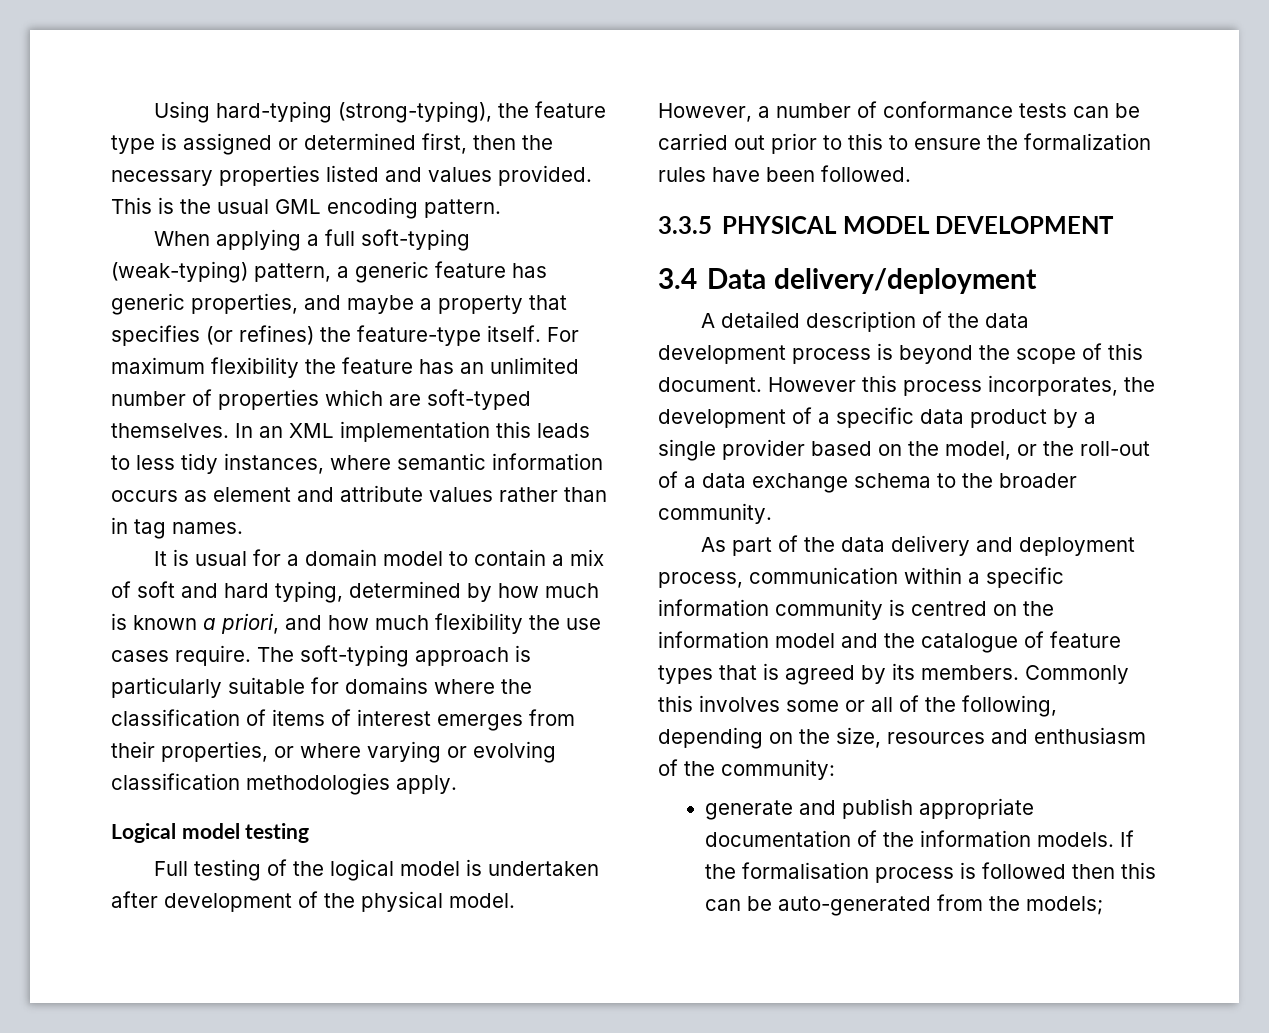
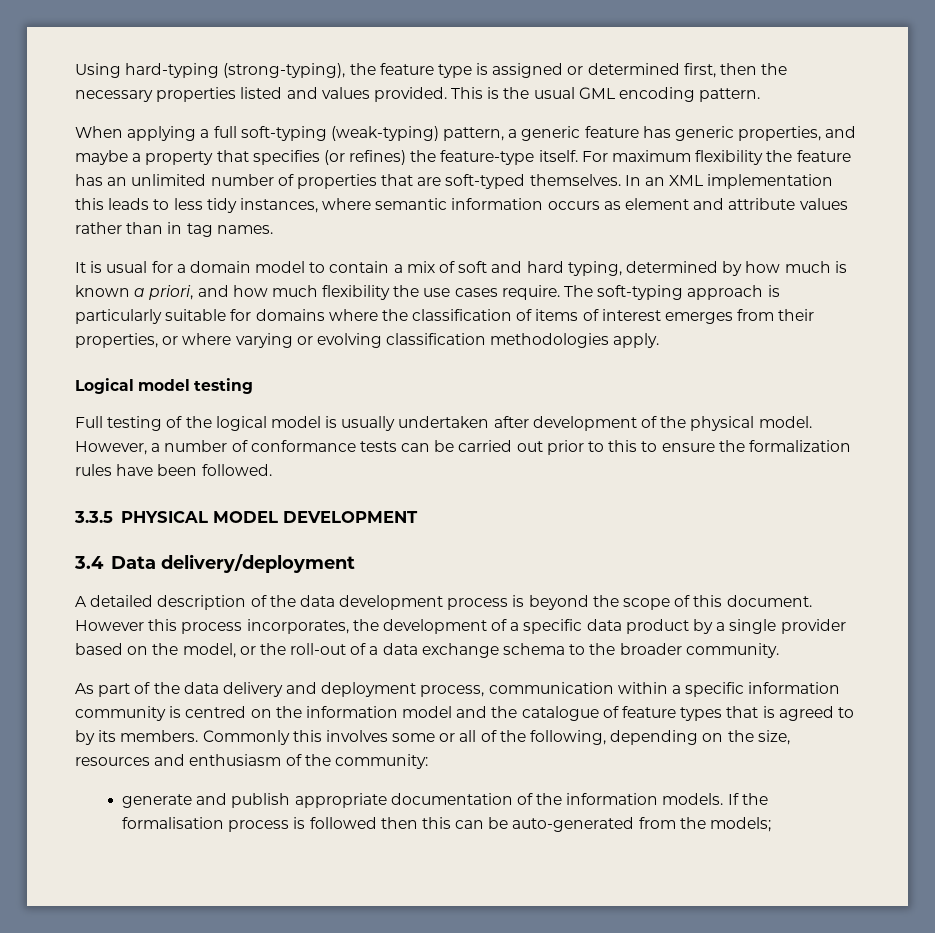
- For maximum flexibility the feature has an unlimited number of properties which are soft-typed themselves.
+ For maximum flexibility the feature has an unlimited number of properties that are soft-typed themselves.
- Full testing of the logical model is undertaken after development of the physical model.
+ Full testing of the logical model is usually undertaken after development of the physical model.
- As part of the data delivery and deployment process, communication within a specific information community is centred on the information model and the catalogue of feature types that is agreed by its members.
+ As part of the data delivery and deployment process, communication within a specific information community is centred on the information model and the catalogue of feature types that is agreed to by its members.

